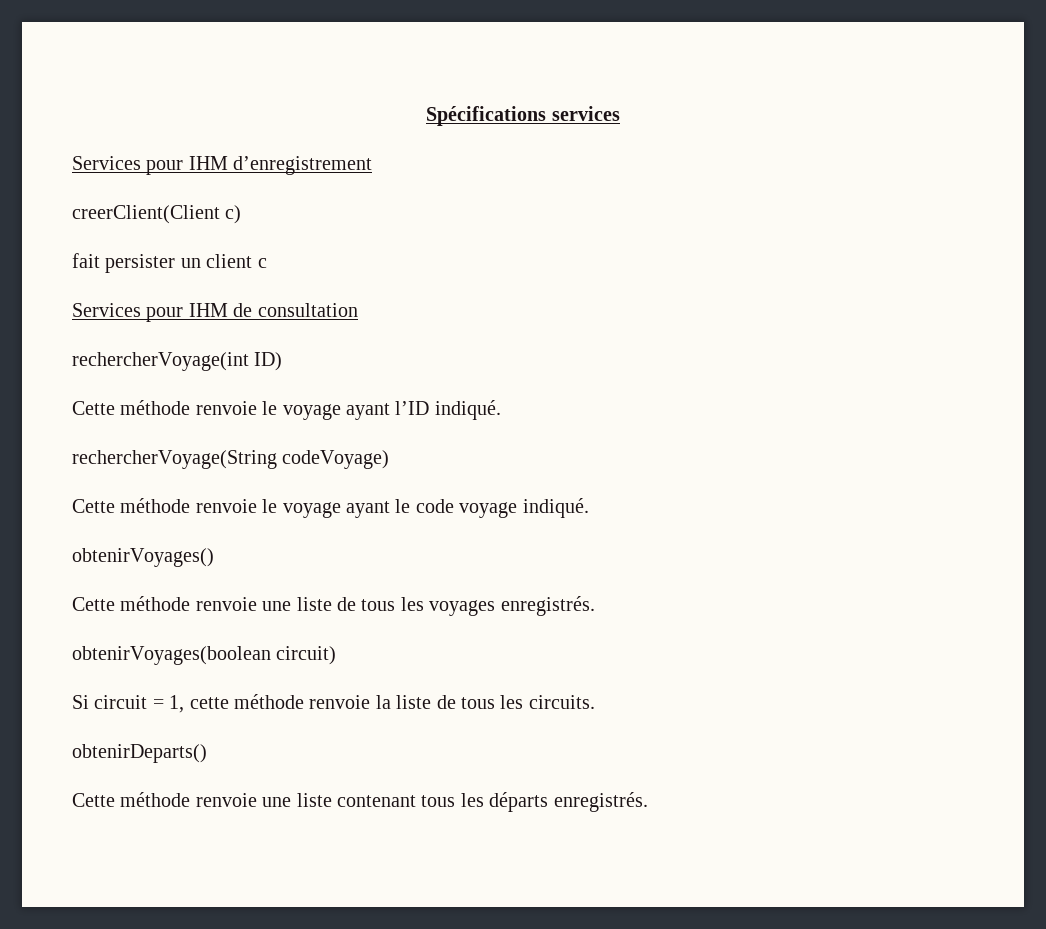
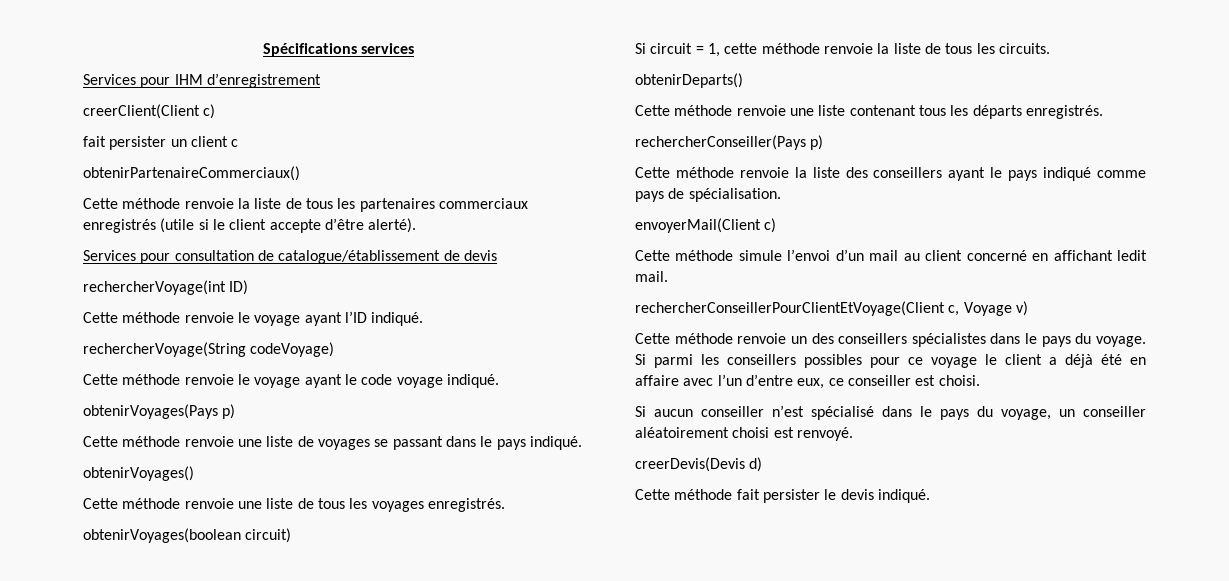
- Services pour IHM de consultation
+ obtenirPartenaireCommerciaux()
+ Cette méthode renvoie la liste de tous les partenaires commerciaux enregistrés (utile si le client accepte d’être alerté).
+ Services pour consultation de catalogue/établissement de devis
+ obtenirVoyages(Pays p)
+ Cette méthode renvoie une liste de voyages se passant dans le pays indiqué.
+ rechercherConseiller(Pays p)
+ Cette méthode renvoie la liste des conseillers ayant le pays indiqué comme pays de spécialisation.
+ envoyerMail(Client c)
+ Cette méthode simule l’envoi d’un mail au client concerné en affichant ledit mail.
+ rechercherConseillerPourClientEtVoyage(Client c, Voyage v)
+ Cette méthode renvoie un des conseillers spécialistes dans le pays du voyage. Si parmi les conseillers possibles pour ce voyage le client a déjà été en affaire avec l’un d’entre eux, ce conseiller est choisi.
+ Si aucun conseiller n’est spécialisé dans le pays du voyage, un conseiller aléatoirement choisi est renvoyé.
+ creerDevis(Devis d)
+ Cette méthode fait persister le devis indiqué.

